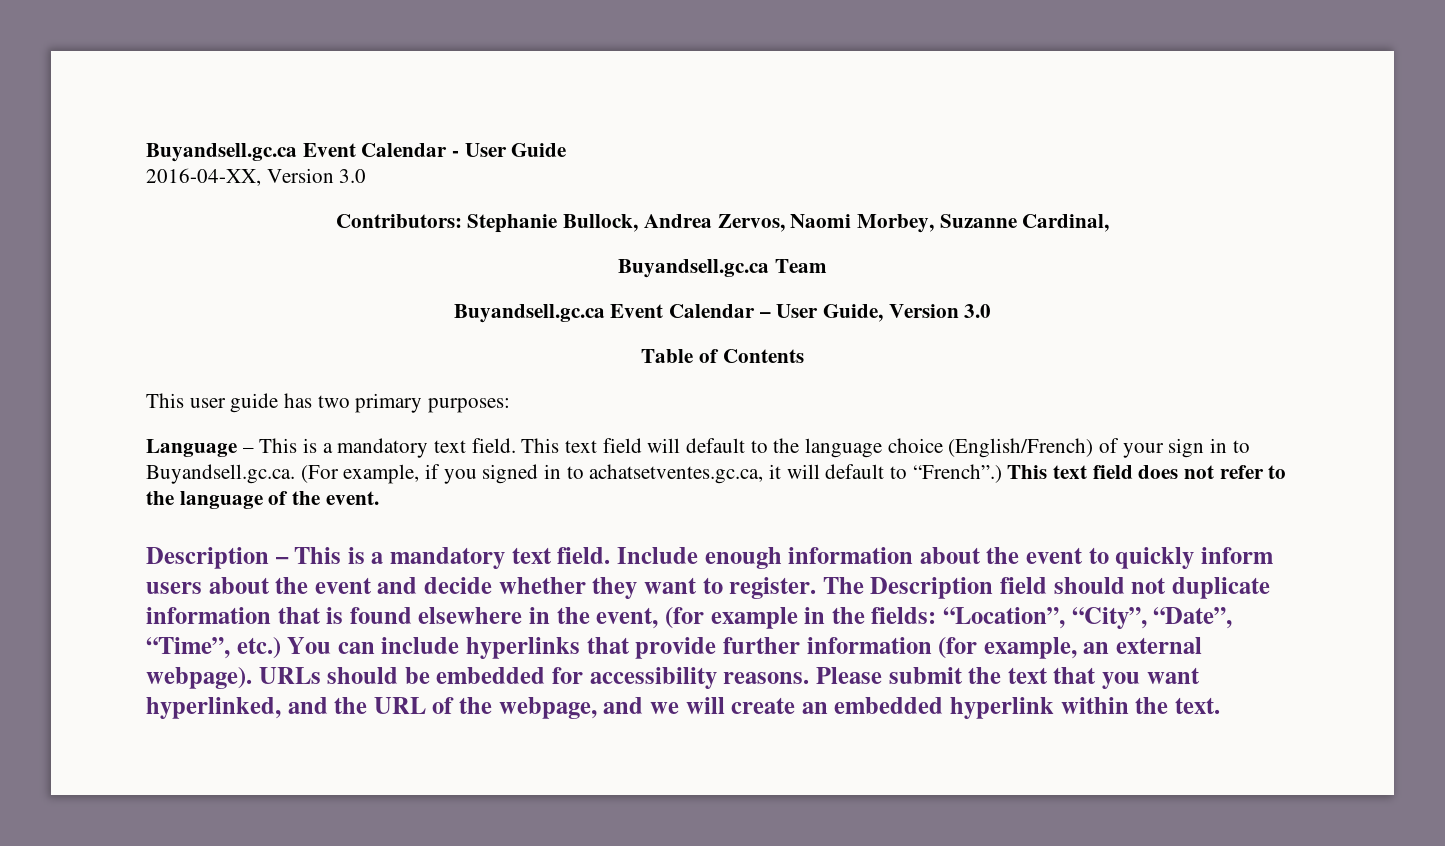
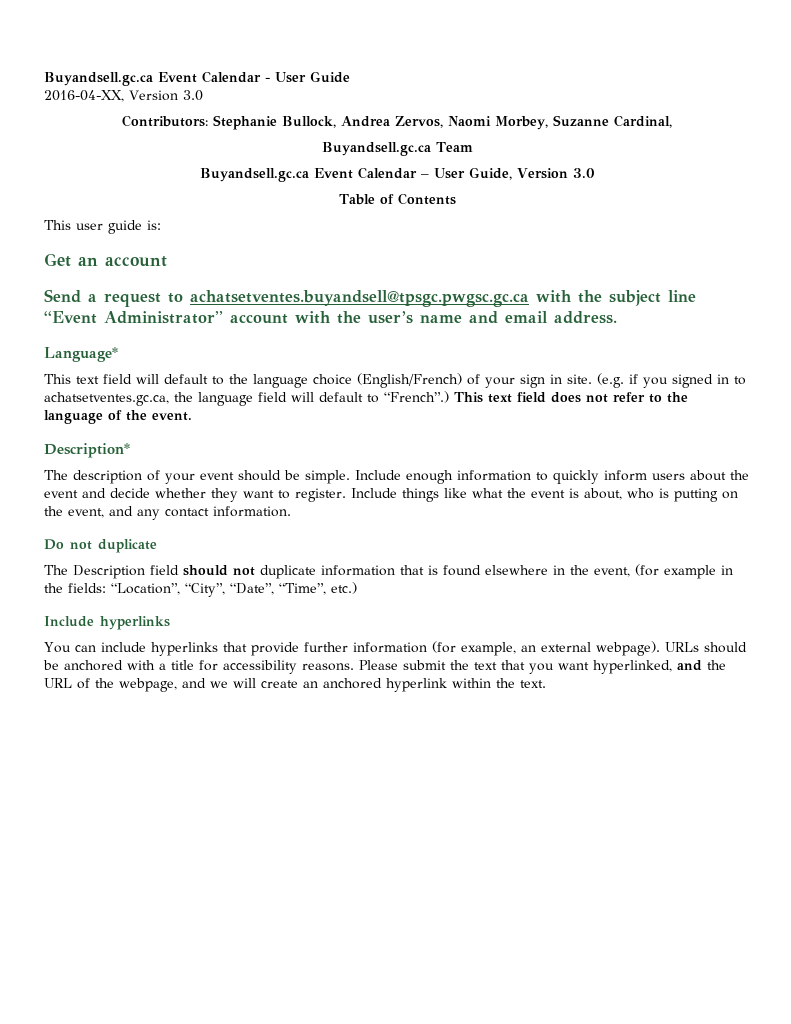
- This user guide has two primary purposes:
- Language – This is a mandatory text field. This text field will default to the language choice (English/French) of your sign in to Buyandsell.gc.ca. (For example, if you signed in to achatsetventes.gc.ca, it will default to “French”.)
+ This user guide is:
+ Get an account
+ Send a request to achatsetventes.buyandsell@tpsgc.pwgsc.gc.ca with the subject line “Event Administrator” account with the user’s name and email address.
+ Language*
+ This text field will default to the language choice (English/French) of your sign in site. (e.g. if you signed in to achatsetventes.gc.ca, the language field will default to “French”.)
- Description – This is a mandatory text field. Include enough information about the event to quickly inform users about the event and decide whether they want to register. The Description field should not duplicate information that is found elsewhere in the event, (for example in the fields: “Location”, “City”, “Date”, “Time”, etc.) You can include hyperlinks that provide further information (for example, an external webpage).
+ Description*
+ The description of your event should be simple. Include enough information to quickly inform users about the event and decide whether they want to register. Include things like what the event is about, who is putting on the event, and any contact information.
+ Do not duplicate
+ The Description field should not duplicate information that is found elsewhere in the event, (for example in the fields: “Location”, “City”, “Date”, “Time”, etc.)
+ Include hyperlinks
+ You can include hyperlinks that provide further information (for example, an external webpage).
- URLs should be embedded for accessibility reasons.
+ URLs should be anchored with a title for accessibility reasons.
- Please submit the text that you want hyperlinked, and the URL of the webpage, and we will create an embedded hyperlink within the text.
+ Please submit the text that you want hyperlinked, and the URL of the webpage, and we will create an anchored hyperlink within the text.

